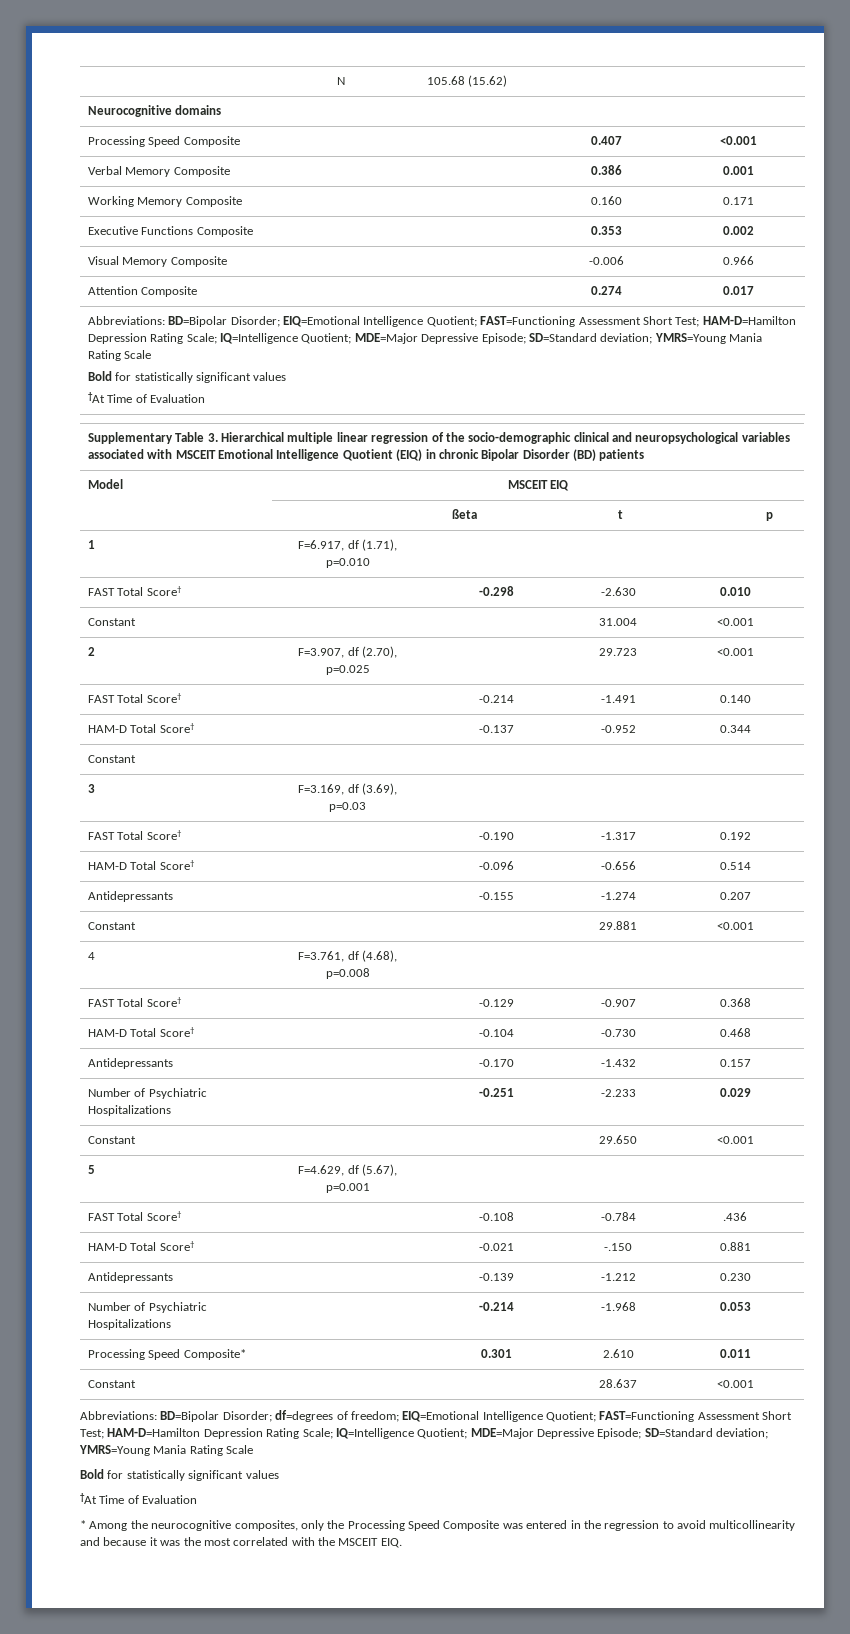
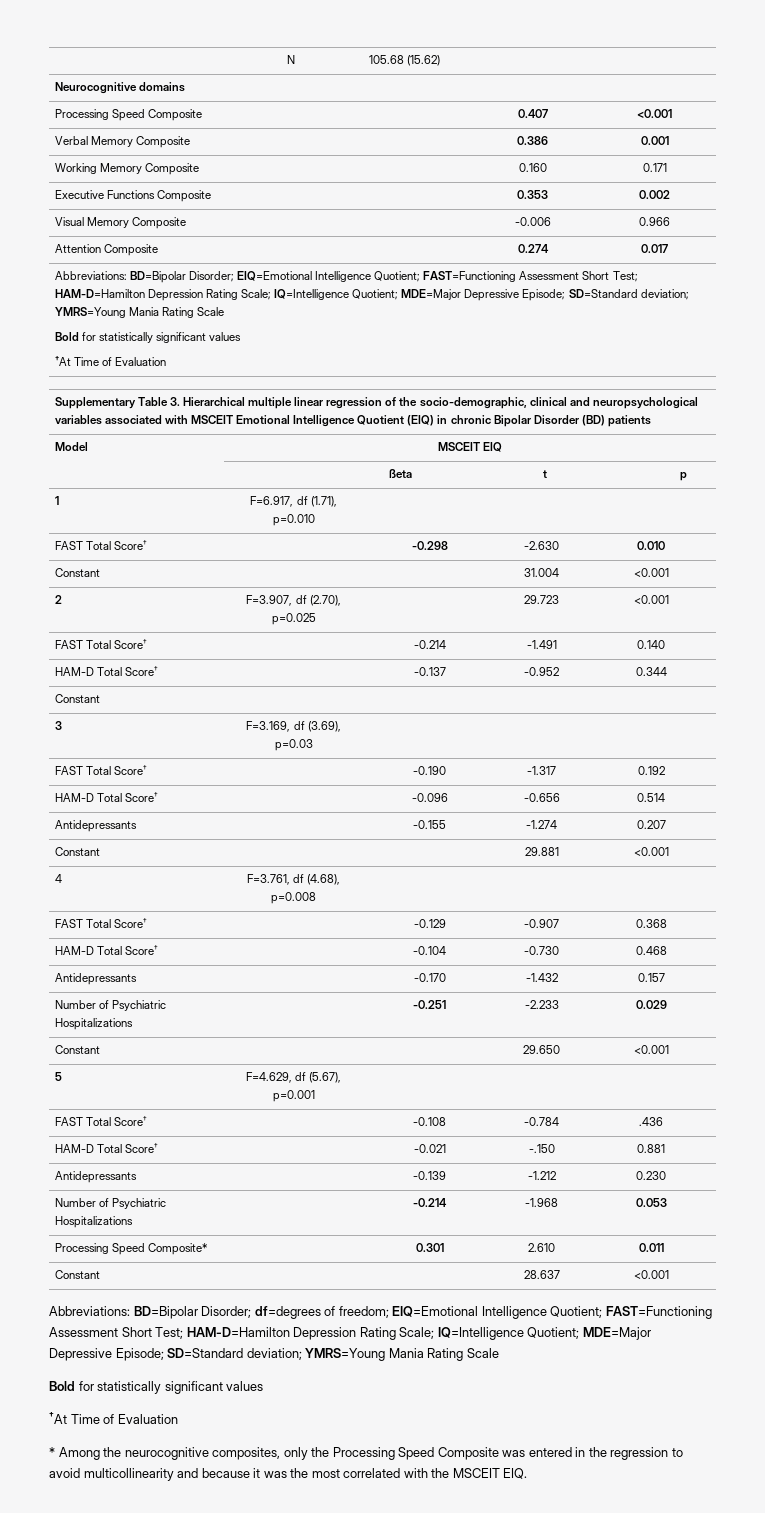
- Supplementary Table 3. Hierarchical multiple linear regression of the socio-demographic clinical and neuropsychological variables associated with MSCEIT Emotional Intelligence Quotient (EIQ) in chronic Bipolar Disorder (BD) patients
+ Supplementary Table 3. Hierarchical multiple linear regression of the socio-demographic, clinical and neuropsychological variables associated with MSCEIT Emotional Intelligence Quotient (EIQ) in chronic Bipolar Disorder (BD) patients

